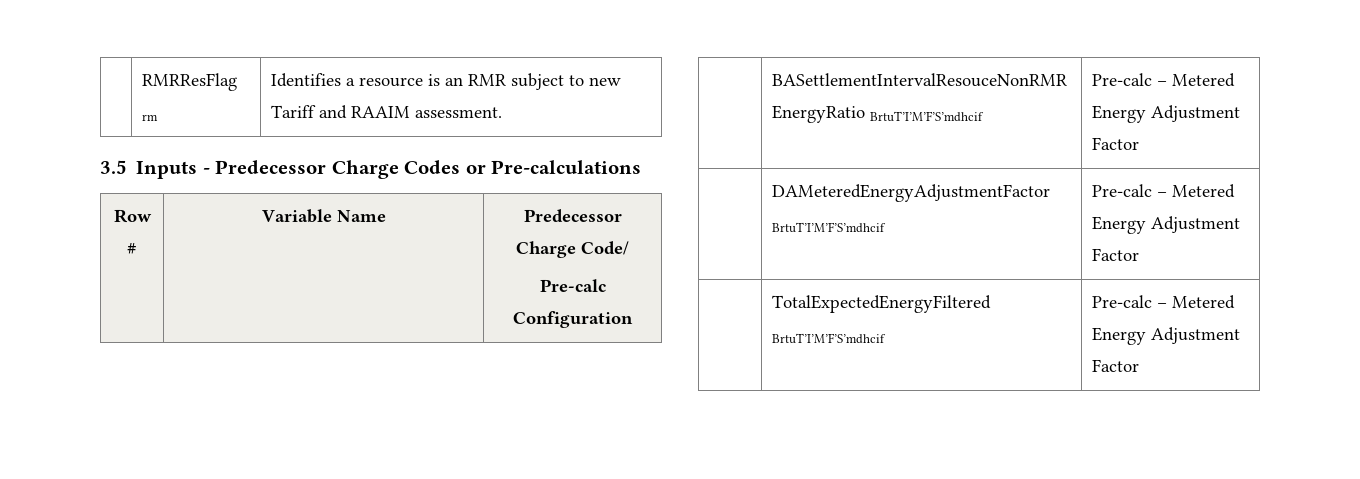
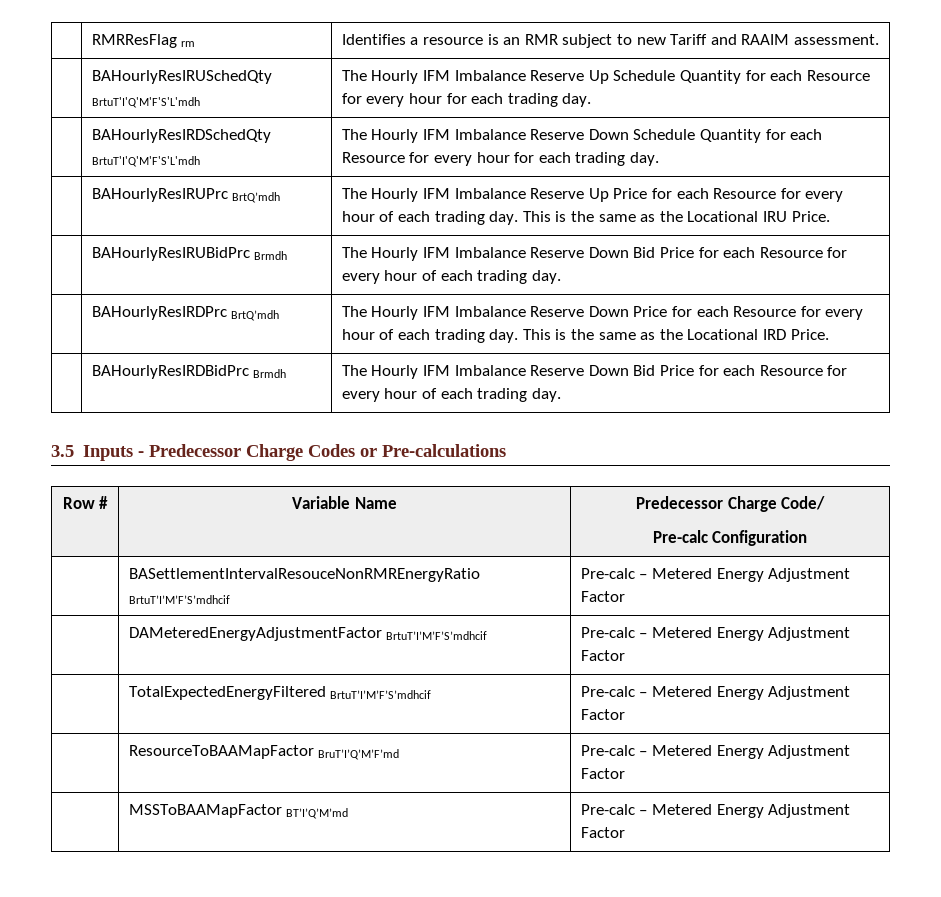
+ | BAHourlyResIRUSchedQty BrtuT'I'Q'M'F'S'L'mdh | The Hourly IFM Imbalance Reserve Up Schedule Quantity for each Resource for every hour for each trading day.
+ | BAHourlyResIRDSchedQty BrtuT'I'Q'M'F'S'L'mdh | The Hourly IFM Imbalance Reserve Down Schedule Quantity for each Resource for every hour for each trading day.
+ | BAHourlyResIRUPrc BrtQ’mdh | The Hourly IFM Imbalance Reserve Up Price for each Resource for every hour of each trading day. This is the same as the Locational IRU Price.
+ | BAHourlyResIRUBidPrc Brmdh | The Hourly IFM Imbalance Reserve Down Bid Price for each Resource for every hour of each trading day.
+ | BAHourlyResIRDPrc BrtQ’mdh | The Hourly IFM Imbalance Reserve Down Price for each Resource for every hour of each trading day. This is the same as the Locational IRD Price.
+ | BAHourlyResIRDBidPrc Brmdh | The Hourly IFM Imbalance Reserve Down Bid Price for each Resource for every hour of each trading day.
+ | ResourceToBAAMapFactor BruT’I’Q’M’F’md | Pre-calc – Metered Energy Adjustment Factor
+ | MSSToBAAMapFactor BT’I’Q’M’md | Pre-calc – Metered Energy Adjustment Factor

